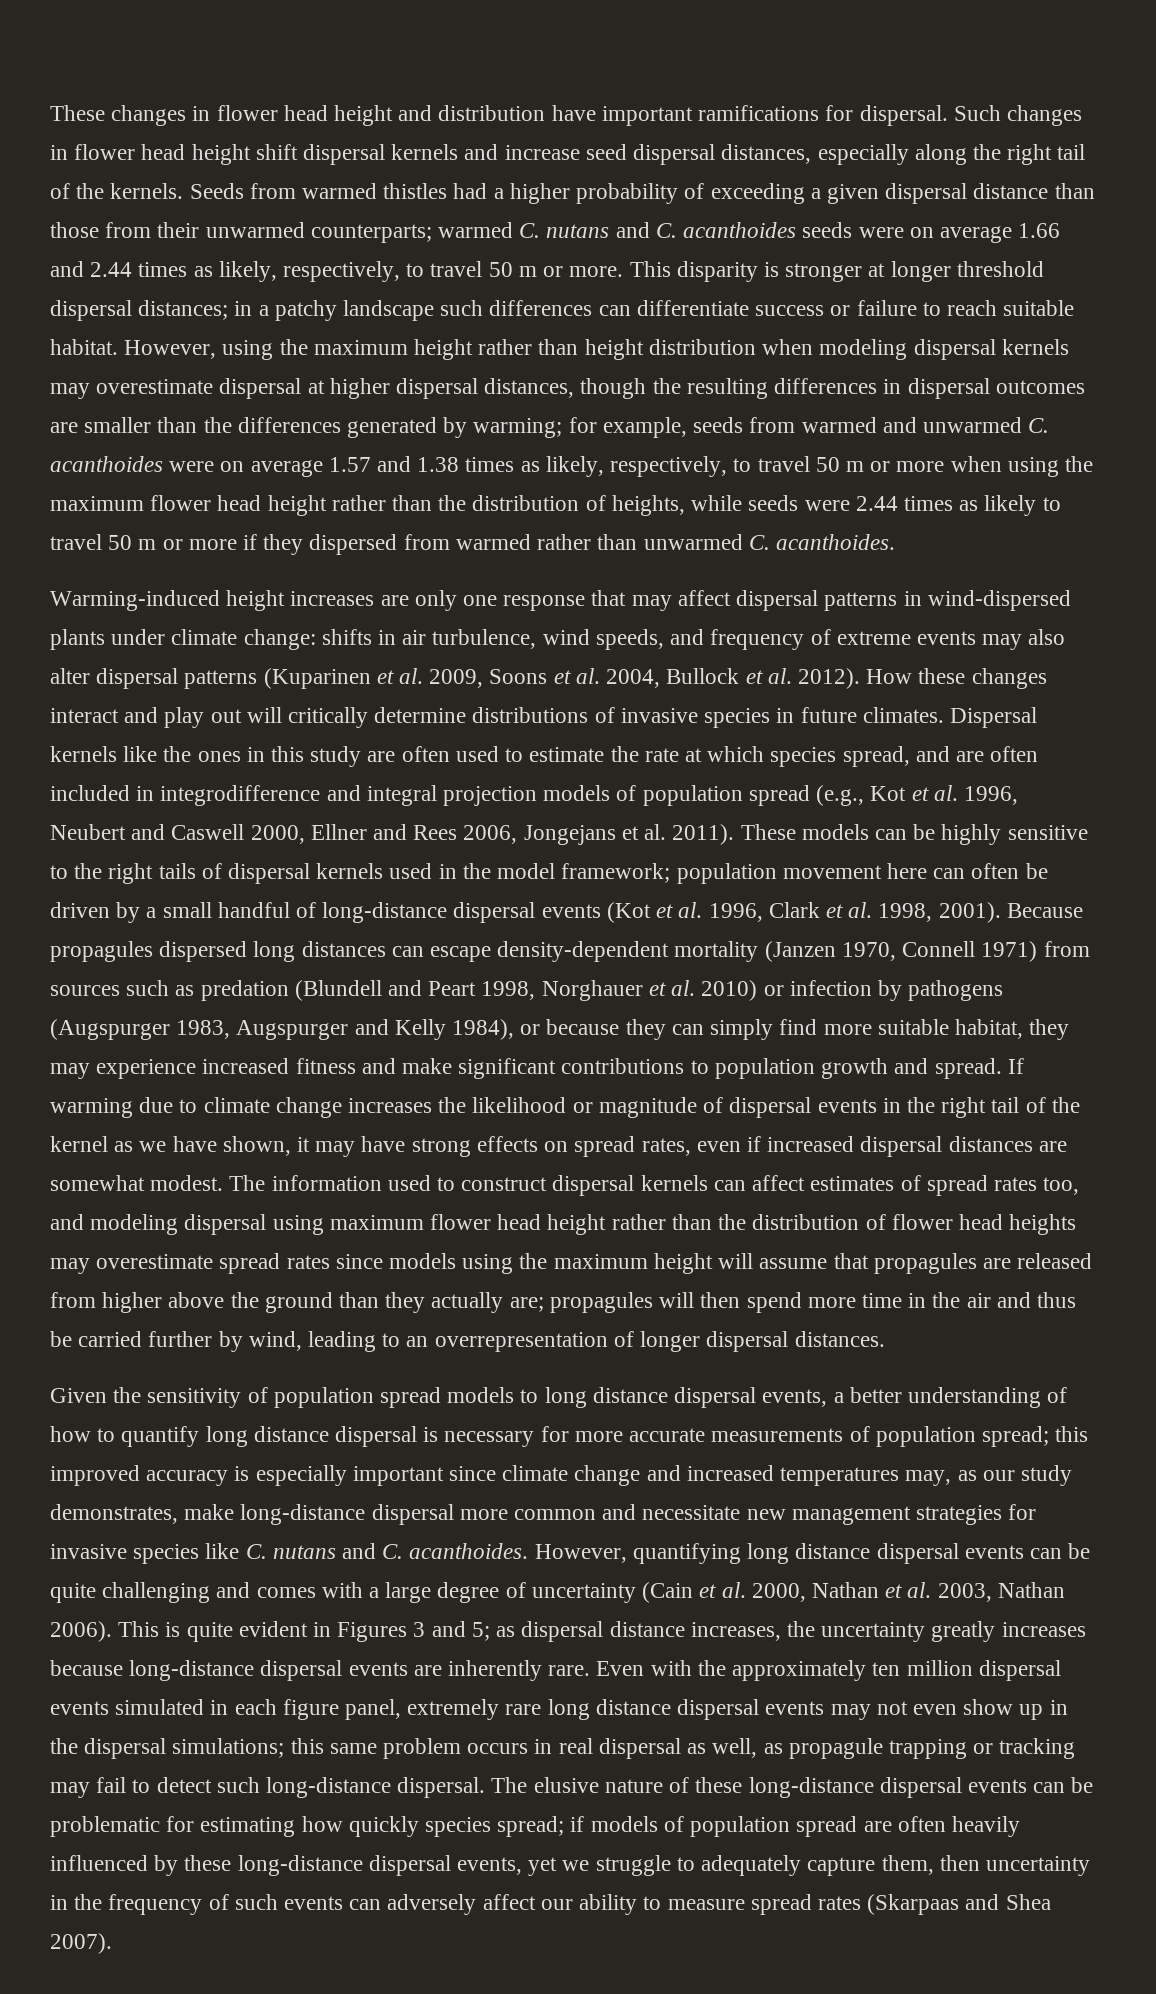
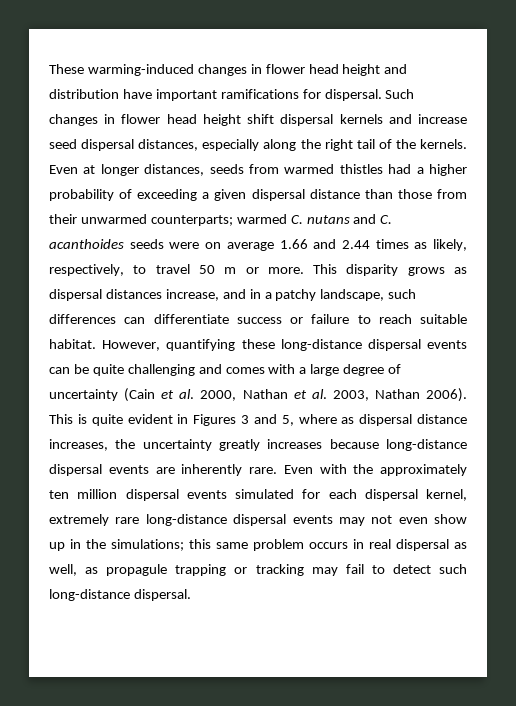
- These changes in flower head height and distribution have important ramifications for dispersal.
+ These warming-induced changes in flower head height and distribution have important ramifications for dispersal.
- Seeds from warmed thistles had a higher probability of exceeding a given dispersal distance than those from their unwarmed counterparts; warmed C. nutans and C. acanthoides seeds were on average 1.66 and 2.44 times as likely, respectively, to travel 50 m or more.
+ Even at longer distances, seeds from warmed thistles had a higher probability of exceeding a given dispersal distance than those from their unwarmed counterparts; warmed C. nutans and C. acanthoides seeds were on average 1.66 and 2.44 times as likely, respectively, to travel 50 m or more.
- This disparity is stronger at longer threshold dispersal distances; in a patchy landscape such differences can differentiate success or failure to reach suitable habitat.
+ This disparity grows as dispersal distances increase, and in a patchy landscape, such differences can differentiate success or failure to reach suitable habitat.
- However, using the maximum height rather than height distribution when modeling dispersal kernels may overestimate dispersal at higher dispersal distances, though the resulting differences in dispersal outcomes are smaller than the differences generated by warming; for example, seeds from warmed and unwarmed C. acanthoides were on average 1.57 and 1.38 times as likely, respectively, to travel 50 m or more when using the maximum flower head height rather than the distribution of heights, while seeds were 2.44 times as likely to travel 50 m or more if they dispersed from warmed rather than unwarmed C. acanthoides.
- Warming-induced height increases are only one response that may affect dispersal patterns in wind-dispersed plants under climate change: shifts in air turbulence, wind speeds, and frequency of extreme events may also alter dispersal patterns (Kuparinen et al. 2009, Soons et al. 2004, Bullock et al. 2012). How these changes interact and play out will critically determine distributions of invasive species in future climates. Dispersal kernels like the ones in this study are often used to estimate the rate at which species spread, and are often included in integrodifference and integral projection models of population spread (e.g., Kot et al. 1996, Neubert and Caswell 2000, Ellner and Rees 2006, Jongejans et al. 2011). These models can be highly sensitive to the right tails of dispersal kernels used in the model framework; population movement here can often be driven by a small handful of long-distance dispersal events (Kot et al. 1996, Clark et al. 1998, 2001). Because propagules dispersed long distances can escape density-dependent mortality (Janzen 1970, Connell 1971) from sources such as predation (Blundell and Peart 1998, Norghauer et al. 2010) or infection by pathogens (Augspurger 1983, Augspurger and Kelly 1984), or because they can simply find more suitable habitat, they may experience increased fitness and make significant contributions to population growth and spread. If warming due to climate change increases the likelihood or magnitude of dispersal events in the right tail of the kernel as we have shown, it may have strong effects on spread rates, even if increased dispersal distances are somewhat modest. The information used to construct dispersal kernels can affect estimates of spread rates too, and modeling dispersal using maximum flower head height rather than the distribution of flower head heights may overestimate spread rates since models using the maximum height will assume that propagules are released from higher above the ground than they actually are; propagules will then spend more time in the air and thus be carried further by wind, leading to an overrepresentation of longer dispersal distances.
- Given the sensitivity of population spread models to long distance dispersal events, a better understanding of how to quantify long distance dispersal is necessary for more accurate measurements of population spread; this improved accuracy is especially important since climate change and increased temperatures may, as our study demonstrates, make long-distance dispersal more common and necessitate new management strategies for invasive species like C. nutans and C. acanthoides. However, quantifying long distance dispersal events can be quite challenging and comes with a large degree of uncertainty (Cain et al. 2000, Nathan et al. 2003, Nathan 2006).
+ However, quantifying these long-distance dispersal events can be quite challenging and comes with a large degree of uncertainty (Cain et al. 2000, Nathan et al. 2003, Nathan 2006).
- This is quite evident in Figures 3 and 5; as dispersal distance increases, the uncertainty greatly increases because long-distance dispersal events are inherently rare.
+ This is quite evident in Figures 3 and 5, where as dispersal distance increases, the uncertainty greatly increases because long-distance dispersal events are inherently rare.
- Even with the approximately ten million dispersal events simulated in each figure panel, extremely rare long distance dispersal events may not even show up in the dispersal simulations; this same problem occurs in real dispersal as well, as propagule trapping or tracking may fail to detect such long-distance dispersal. The elusive nature of these long-distance dispersal events can be problematic for estimating how quickly species spread; if models of population spread are often heavily influenced by these long-distance dispersal events, yet we struggle to adequately capture them, then uncertainty in the frequency of such events can adversely affect our ability to measure spread rates (Skarpaas and Shea 2007).
+ Even with the approximately ten million dispersal events simulated for each dispersal kernel, extremely rare long-distance dispersal events may not even show up in the simulations; this same problem occurs in real dispersal as well, as propagule trapping or tracking may fail to detect such long-distance dispersal.

